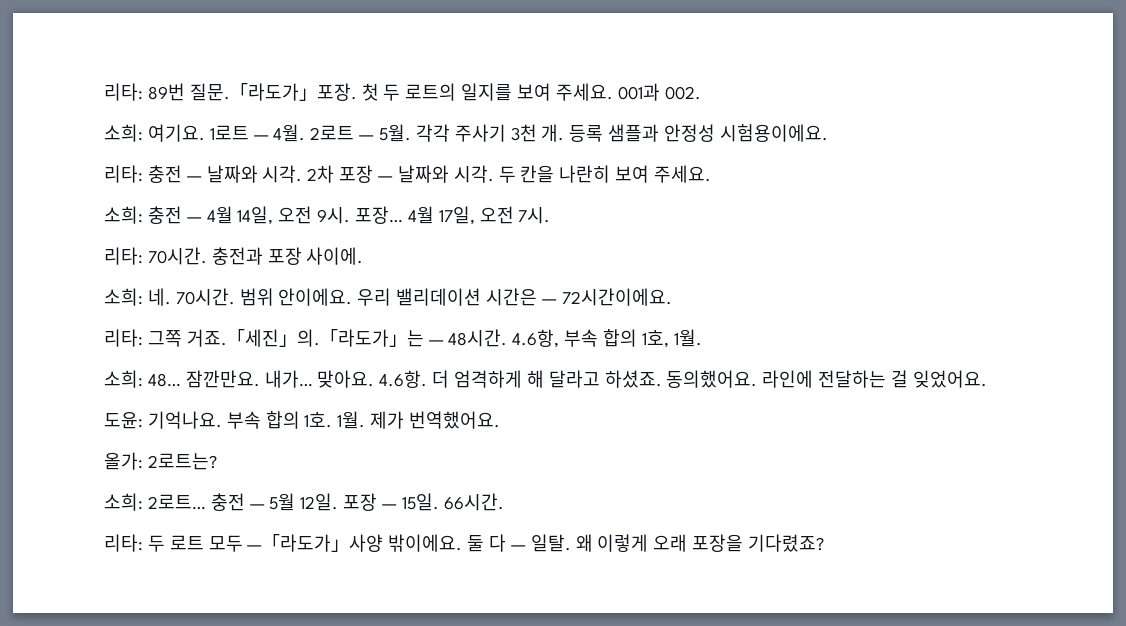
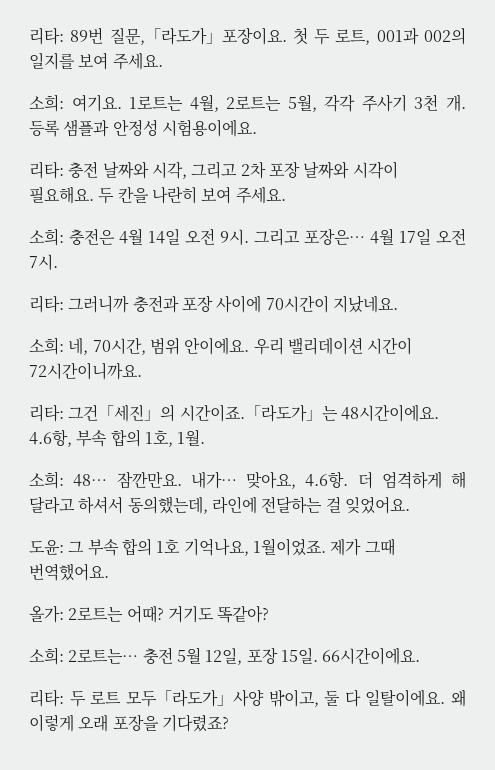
- 리타: 89번 질문.「라도가」포장.
+ 리타: 89번 질문,「라도가」포장이요.
- 첫 두 로트의 일지를 보여 주세요. 001과 002.
+ 첫 두 로트, 001과 002의 일지를 보여 주세요.
- 1로트 — 4월. 2로트 — 5월. 각각 주사기 3천 개.
+ 1로트는 4월, 2로트는 5월, 각각 주사기 3천 개.
- 리타: 충전 — 날짜와 시각. 2차 포장 — 날짜와 시각.
+ 리타: 충전 날짜와 시각, 그리고 2차 포장 날짜와 시각이 필요해요.
- 소희: 충전 — 4월 14일, 오전 9시. 포장… 4월 17일, 오전 7시.
+ 소희: 충전은 4월 14일 오전 9시. 그리고 포장은… 4월 17일 오전 7시.
- 리타: 70시간. 충전과 포장 사이에.
- 소희: 네. 70시간. 범위 안이에요.
+ 리타: 그러니까 충전과 포장 사이에 70시간이 지났네요.
+ 소희: 네, 70시간, 범위 안이에요.
- 우리 밸리데이션 시간은 — 72시간이에요.
- 리타: 그쪽 거죠.「세진」의.
+ 우리 밸리데이션 시간이 72시간이니까요.
+ 리타: 그건「세진」의 시간이죠.
- 「라도가」는 — 48시간.
+ 「라도가」는 48시간이에요.
- 맞아요. 4.6항. 더 엄격하게 해 달라고 하셨죠. 동의했어요. 라인에 전달하는 걸 잊었어요.
+ 맞아요, 4.6항. 더 엄격하게 해 달라고 하셔서 동의했는데, 라인에 전달하는 걸 잊었어요.
- 도윤: 기억나요. 부속 합의 1호. 1월. 제가 번역했어요.
- 올가: 2로트는?
- 소희: 2로트… 충전 — 5월 12일. 포장 — 15일. 66시간.
+ 도윤: 그 부속 합의 1호 기억나요, 1월이었죠. 제가 그때 번역했어요.
+ 올가: 2로트는 어때? 거기도 똑같아?
+ 소희: 2로트는… 충전 5월 12일, 포장 15일. 66시간이에요.
- 리타: 두 로트 모두 —「라도가」사양 밖이에요. 둘 다 — 일탈.
+ 리타: 두 로트 모두「라도가」사양 밖이고, 둘 다 일탈이에요.

